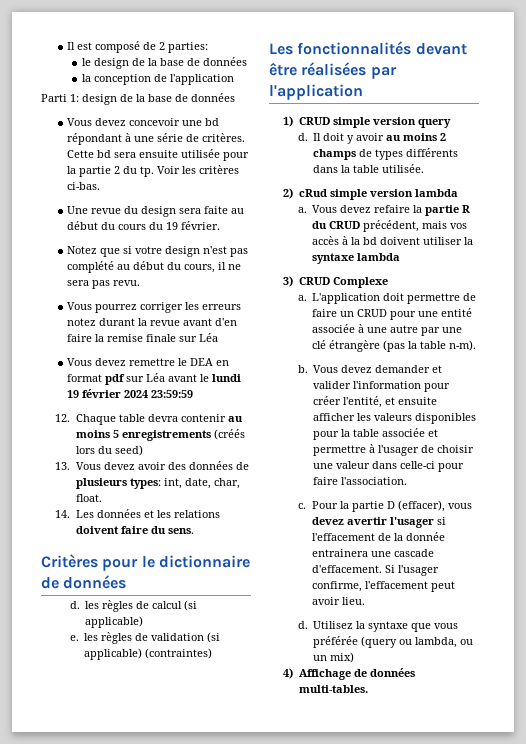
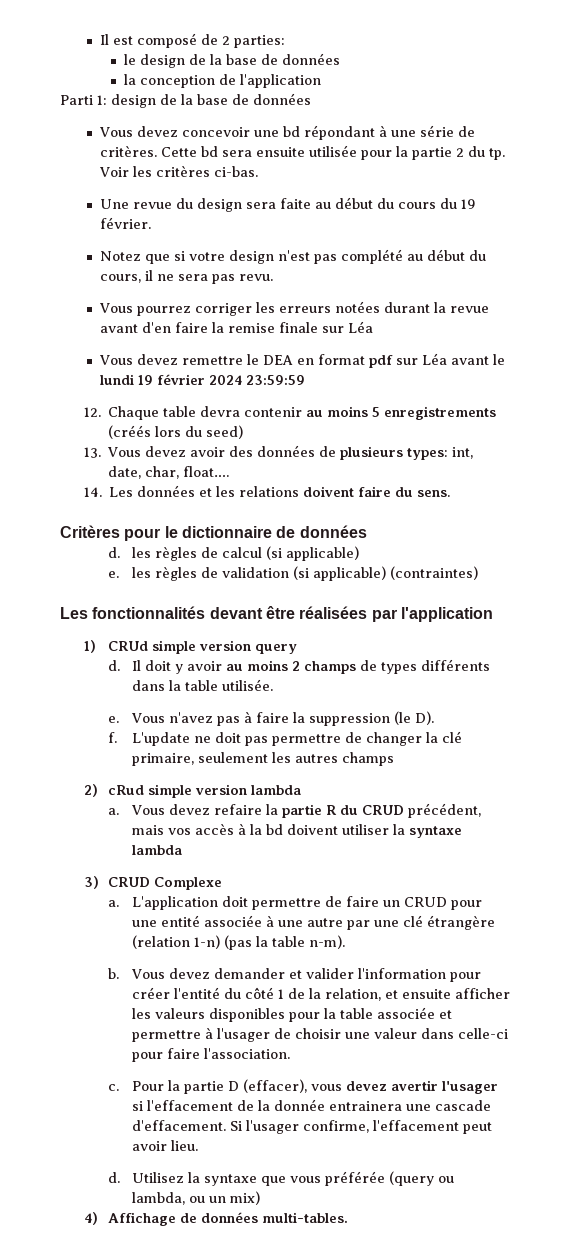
- Vous pourrez corriger les erreurs notez durant la revue avant d'en faire la remise finale sur Léa
+ Vous pourrez corriger les erreurs notées durant la revue avant d'en faire la remise finale sur Léa
- 13. Vous devez avoir des données de plusieurs types: int, date, char, float.
+ 13. Vous devez avoir des données de plusieurs types: int, date, char, float….
- 1) CRUD simple version query
+ 1) CRUd simple version query
+ e. Vous n'avez pas à faire la suppression (le D).
+ f. L'update ne doit pas permettre de changer la clé primaire, seulement les autres champs
- L'application doit permettre de faire un CRUD pour une entité associée à une autre par une clé étrangère (pas la table n-m).
+ L'application doit permettre de faire un CRUD pour une entité associée à une autre par une clé étrangère (relation 1-n) (pas la table n-m).
- Vous devez demander et valider l'information pour créer l'entité, et ensuite afficher les valeurs disponibles pour la table associée et permettre à l'usager de choisir une valeur dans celle-ci pour faire l'association.
+ Vous devez demander et valider l'information pour créer l'entité du côté 1 de la relation, et ensuite afficher les valeurs disponibles pour la table associée et permettre à l'usager de choisir une valeur dans celle-ci pour faire l'association.

